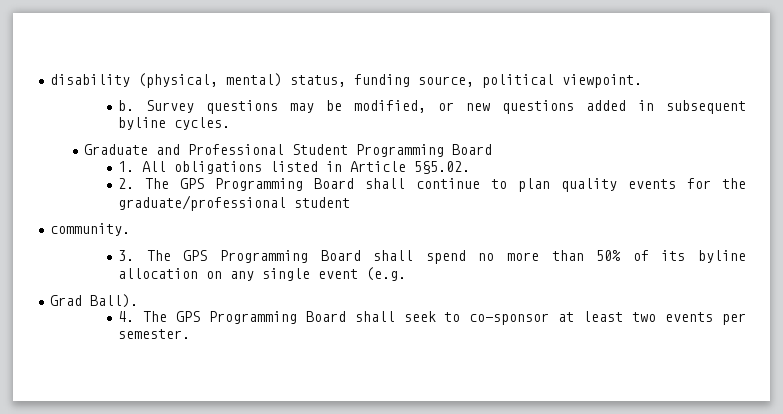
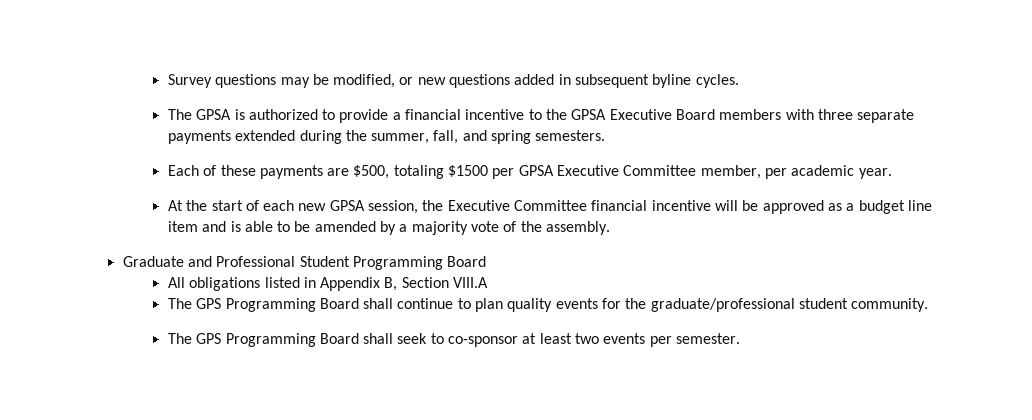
- disability (physical, mental) status, funding source, political viewpoint.
- b.
+ The GPSA is authorized to provide a financial incentive to the GPSA Executive Board members with three separate payments extended during the summer, fall, and spring semesters.
+ Each of these payments are $500, totaling $1500 per GPSA Executive Committee member, per academic year.
+ At the start of each new GPSA session, the Executive Committee financial incentive will be approved as a budget line item and is able to be amended by a majority vote of the assembly.
- 1. All obligations listed in Article 5§5.02.
- 2. The GPS Programming Board shall continue to plan quality events for the graduate/professional student
- community.
+ All obligations listed in Appendix B, Section VIII.A
+ The GPS Programming Board shall continue to plan quality events for the graduate/professional student community.
- 3. The GPS Programming Board shall spend no more than 50% of its byline allocation on any single event (e.g.
- Grad Ball).
- 4. The GPS Programming Board shall seek to co-sponsor at least two events per semester.
+ The GPS Programming Board shall seek to co-sponsor at least two events per semester.

